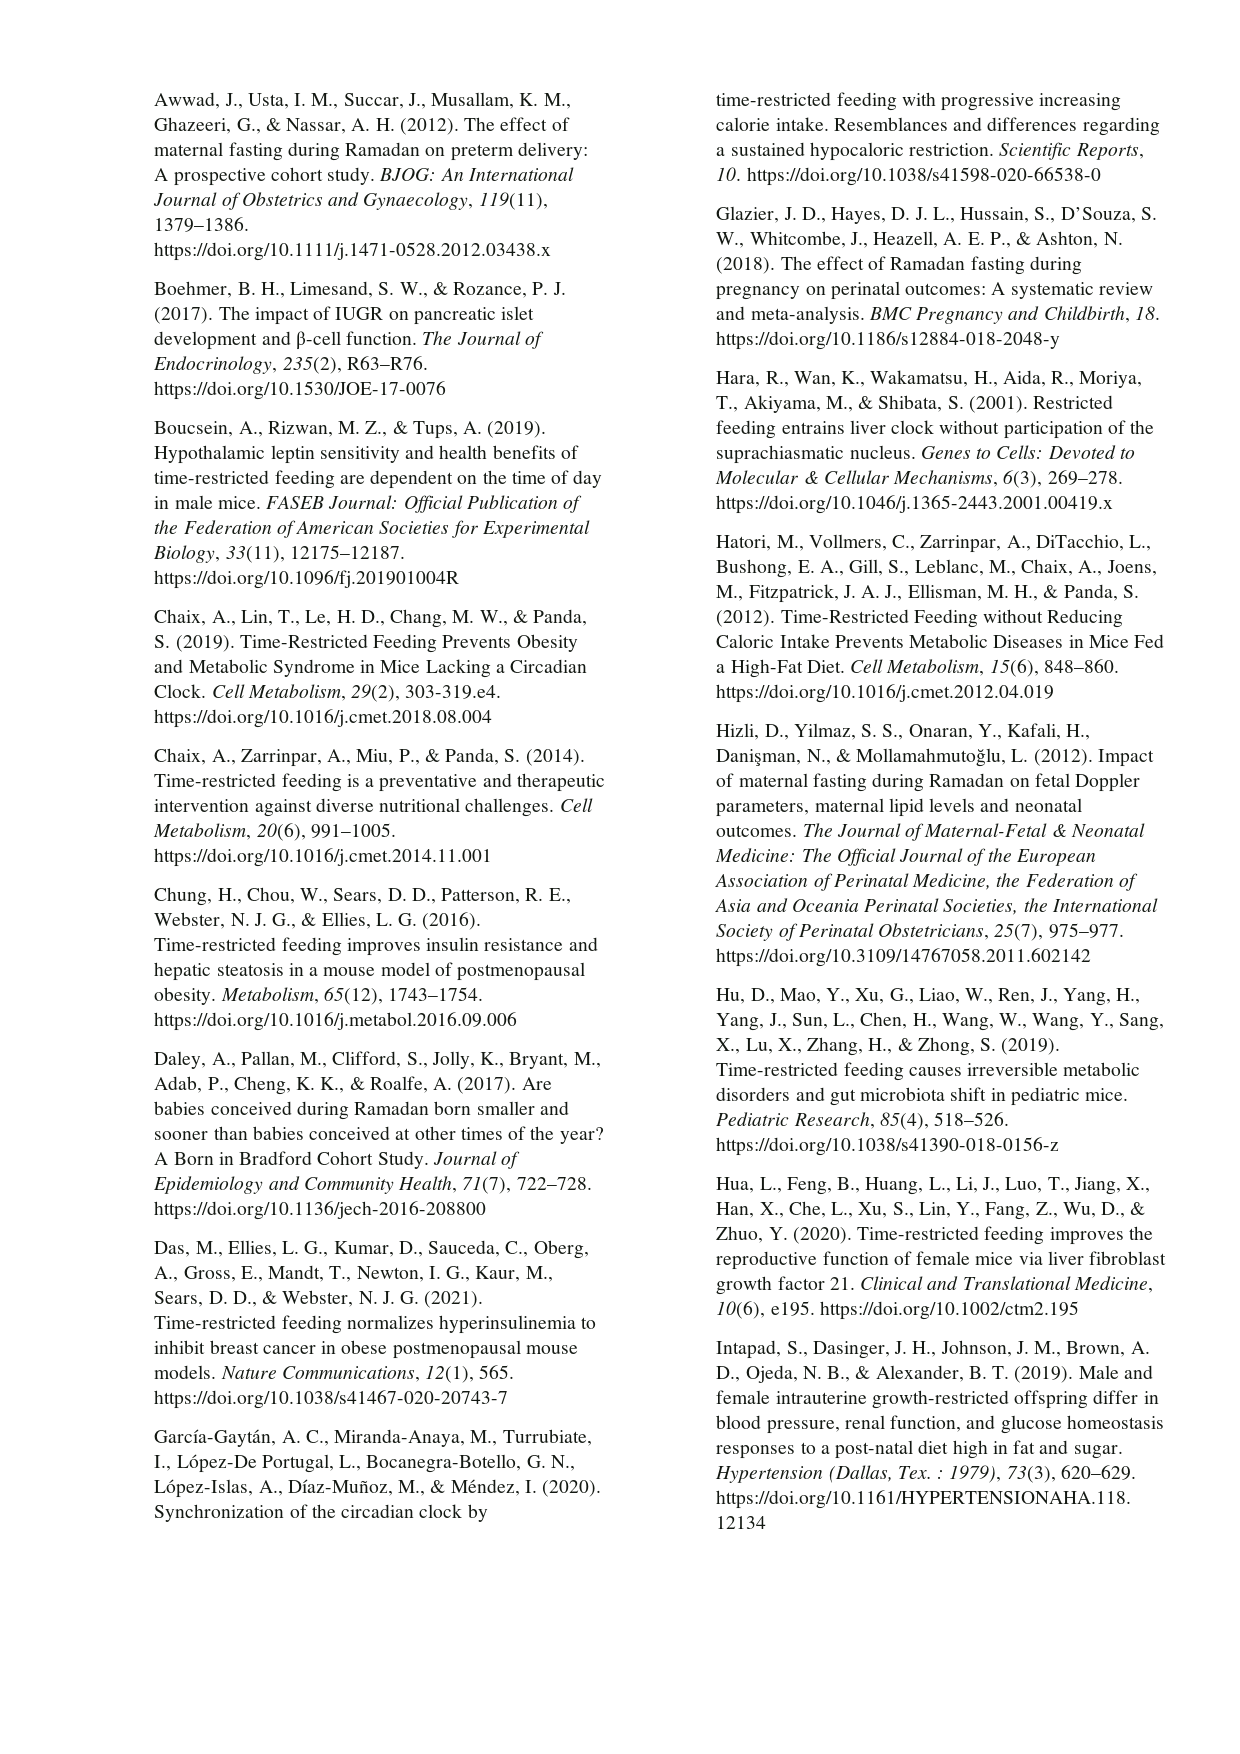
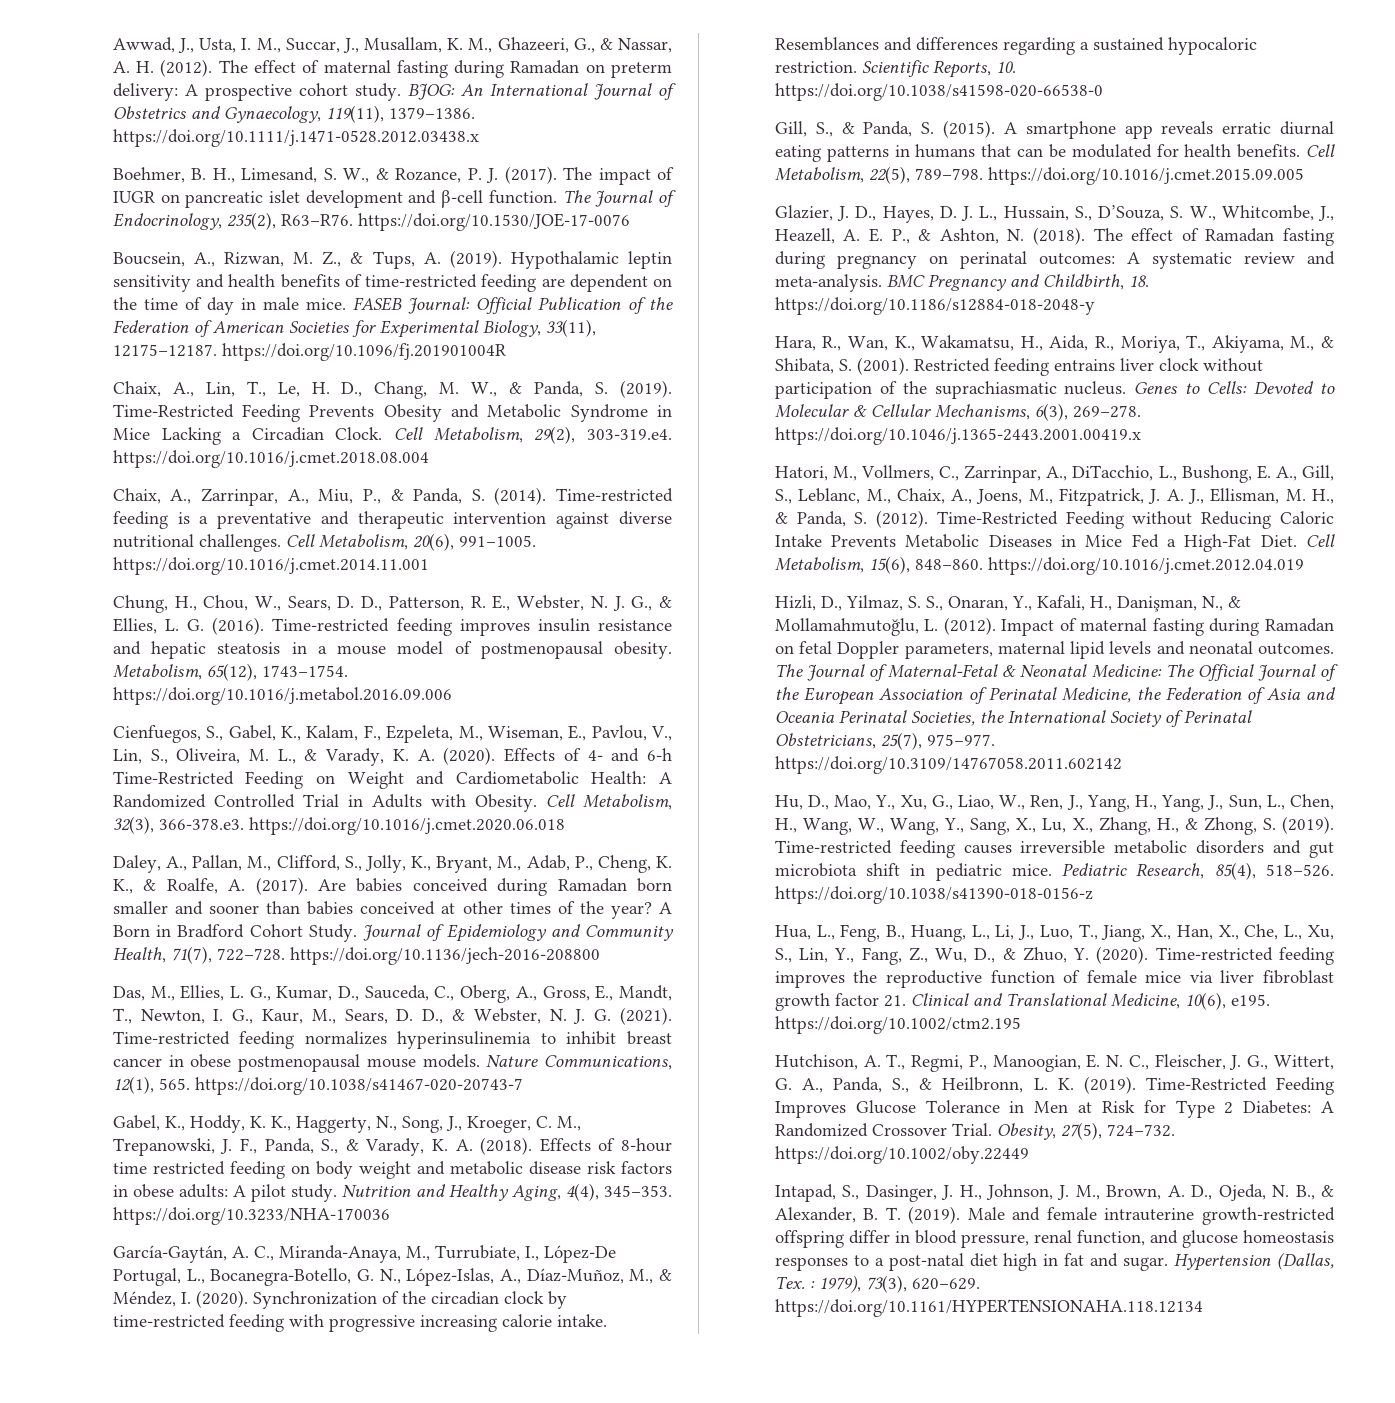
+ Cienfuegos, S., Gabel, K., Kalam, F., Ezpeleta, M., Wiseman, E., Pavlou, V., Lin, S., Oliveira, M. L., & Varady, K. A. (2020). Effects of 4- and 6-h Time-Restricted Feeding on Weight and Cardiometabolic Health: A Randomized Controlled Trial in Adults with Obesity. Cell Metabolism, 32(3), 366-378.e3. https://doi.org/10.1016/j.cmet.2020.06.018
+ Gabel, K., Hoddy, K. K., Haggerty, N., Song, J., Kroeger, C. M., Trepanowski, J. F., Panda, S., & Varady, K. A. (2018). Effects of 8-hour time restricted feeding on body weight and metabolic disease risk factors in obese adults: A pilot study. Nutrition and Healthy Aging, 4(4), 345–353. https://doi.org/10.3233/NHA-170036
+ Gill, S., & Panda, S. (2015). A smartphone app reveals erratic diurnal eating patterns in humans that can be modulated for health benefits. Cell Metabolism, 22(5), 789–798. https://doi.org/10.1016/j.cmet.2015.09.005
+ Hutchison, A. T., Regmi, P., Manoogian, E. N. C., Fleischer, J. G., Wittert, G. A., Panda, S., & Heilbronn, L. K. (2019). Time-Restricted Feeding Improves Glucose Tolerance in Men at Risk for Type 2 Diabetes: A Randomized Crossover Trial. Obesity, 27(5), 724–732. https://doi.org/10.1002/oby.22449

